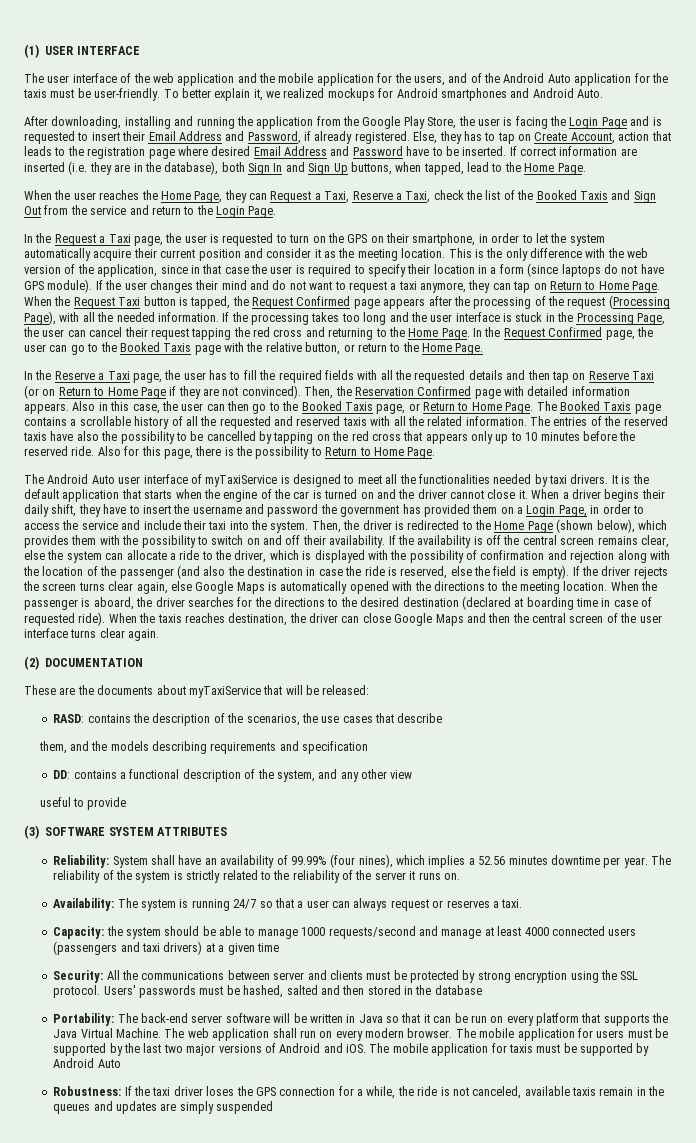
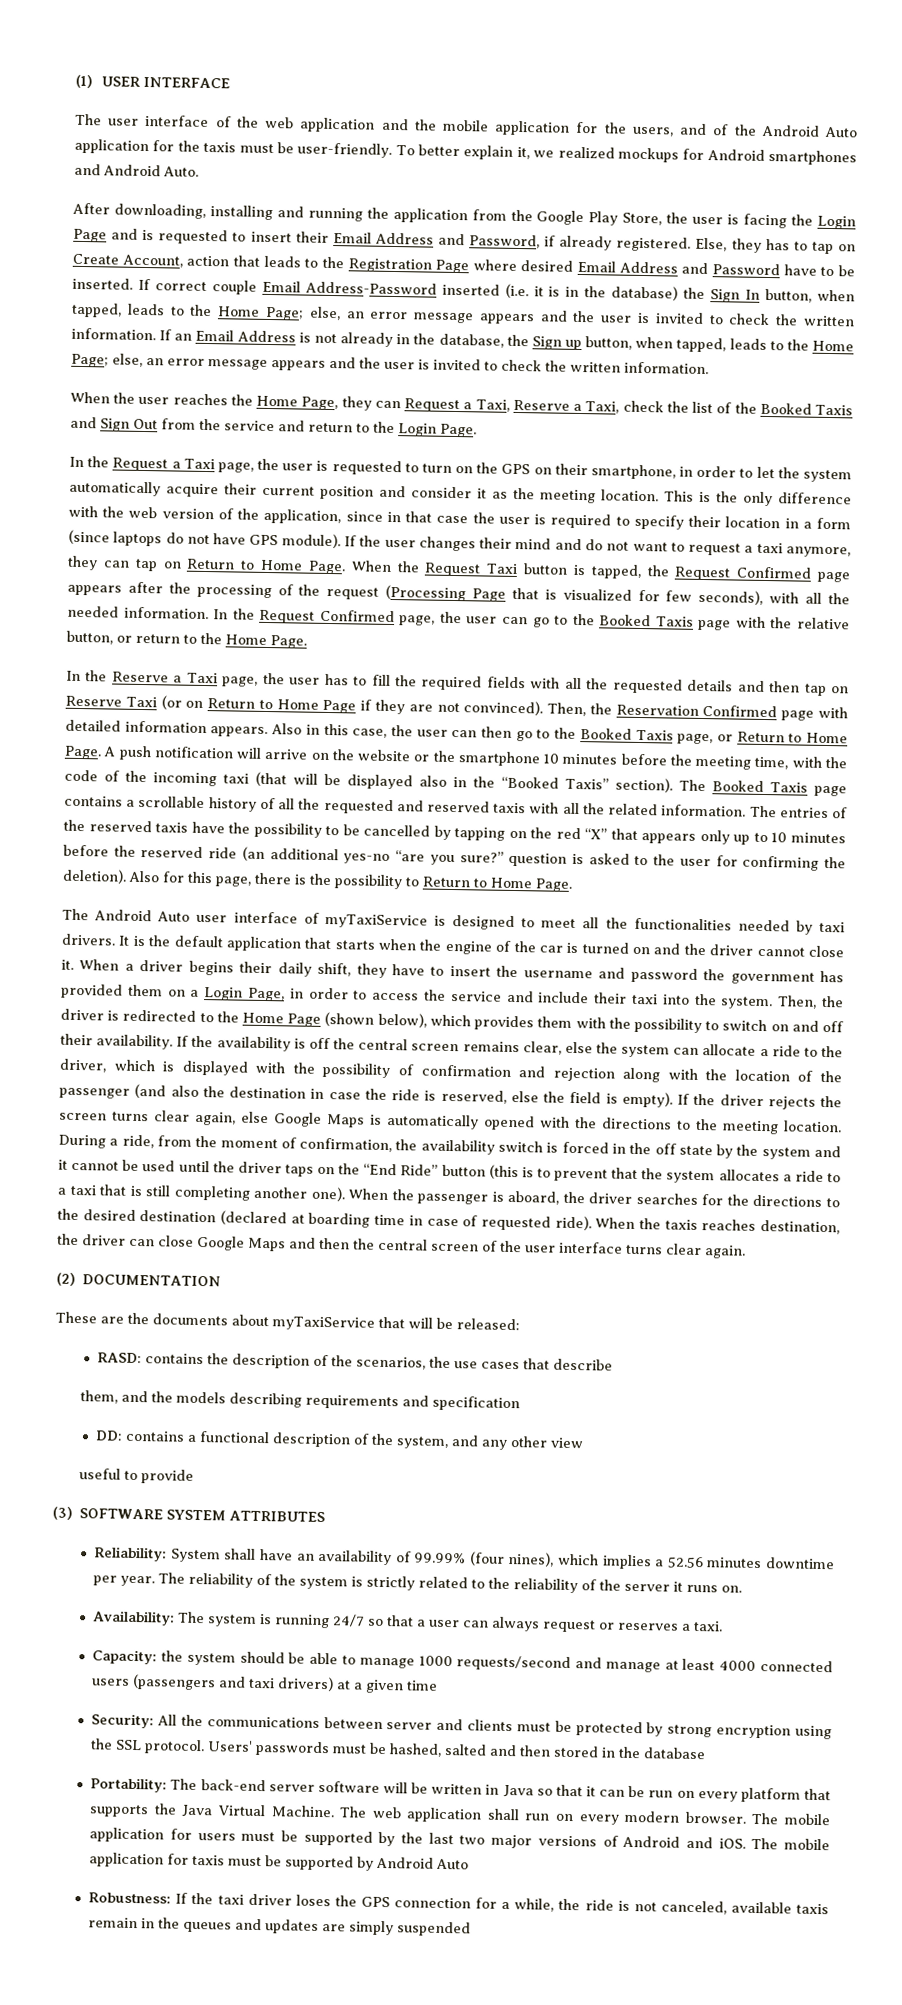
- Else, they has to tap on Create Account, action that leads to the registration page where desired Email Address and Password have to be inserted.
+ Else, they has to tap on Create Account, action that leads to the Registration Page where desired Email Address and Password have to be inserted.
- If correct information are inserted (i.e. they are in the database), both Sign In and Sign Up buttons, when tapped, lead to the Home Page.
+ If correct couple Email Address-Password inserted (i.e. it is in the database) the Sign In button, when tapped, leads to the Home Page; else, an error message appears and the user is invited to check the written information. If an Email Address is not already in the database, the Sign up button, when tapped, leads to the Home Page; else, an error message appears and the user is invited to check the written information.
- When the Request Taxi button is tapped, the Request Confirmed page appears after the processing of the request (Processing Page), with all the needed information.
+ When the Request Taxi button is tapped, the Request Confirmed page appears after the processing of the request (Processing Page that is visualized for few seconds), with all the needed information.
- If the processing takes too long and the user interface is stuck in the Processing Page, the user can cancel their request tapping the red cross and returning to the Home Page.
+ A push notification will arrive on the website or the smartphone 10 minutes before the meeting time, with the code of the incoming taxi (that will be displayed also in the “Booked Taxis” section).
- The entries of the reserved taxis have also the possibility to be cancelled by tapping on the red cross that appears only up to 10 minutes before the reserved ride.
+ The entries of the reserved taxis have the possibility to be cancelled by tapping on the red “X” that appears only up to 10 minutes before the reserved ride (an additional yes-no “are you sure?” question is asked to the user for confirming the deletion).
+ During a ride, from the moment of confirmation, the availability switch is forced in the off state by the system and it cannot be used until the driver taps on the “End Ride” button (this is to prevent that the system allocates a ride to a taxi that is still completing another one).

